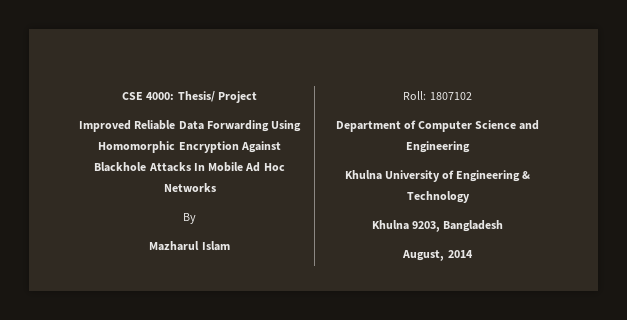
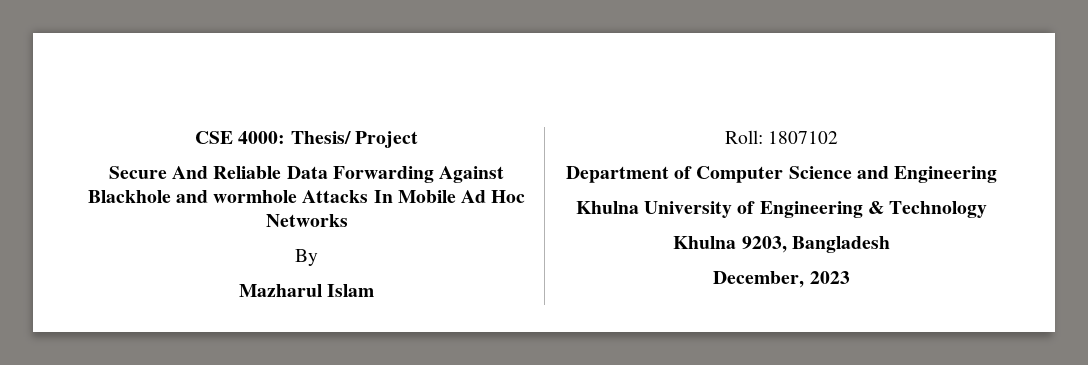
- Improved Reliable Data Forwarding Using Homomorphic Encryption Against Blackhole Attacks In Mobile Ad Hoc Networks
+ Secure And Reliable Data Forwarding Against Blackhole and wormhole Attacks In Mobile Ad Hoc Networks
- August, 2014
+ December, 2023

